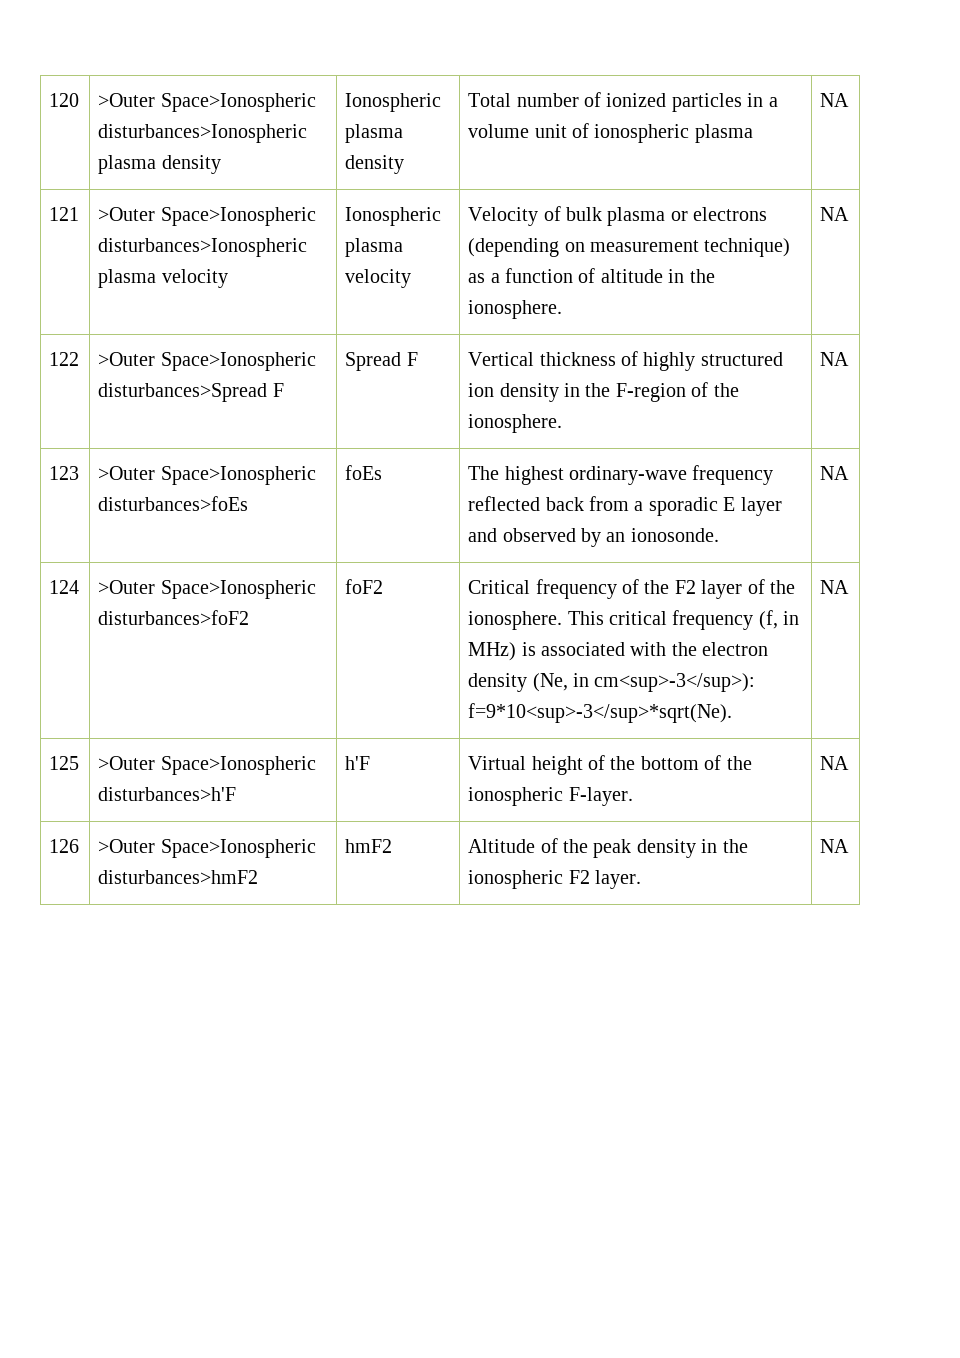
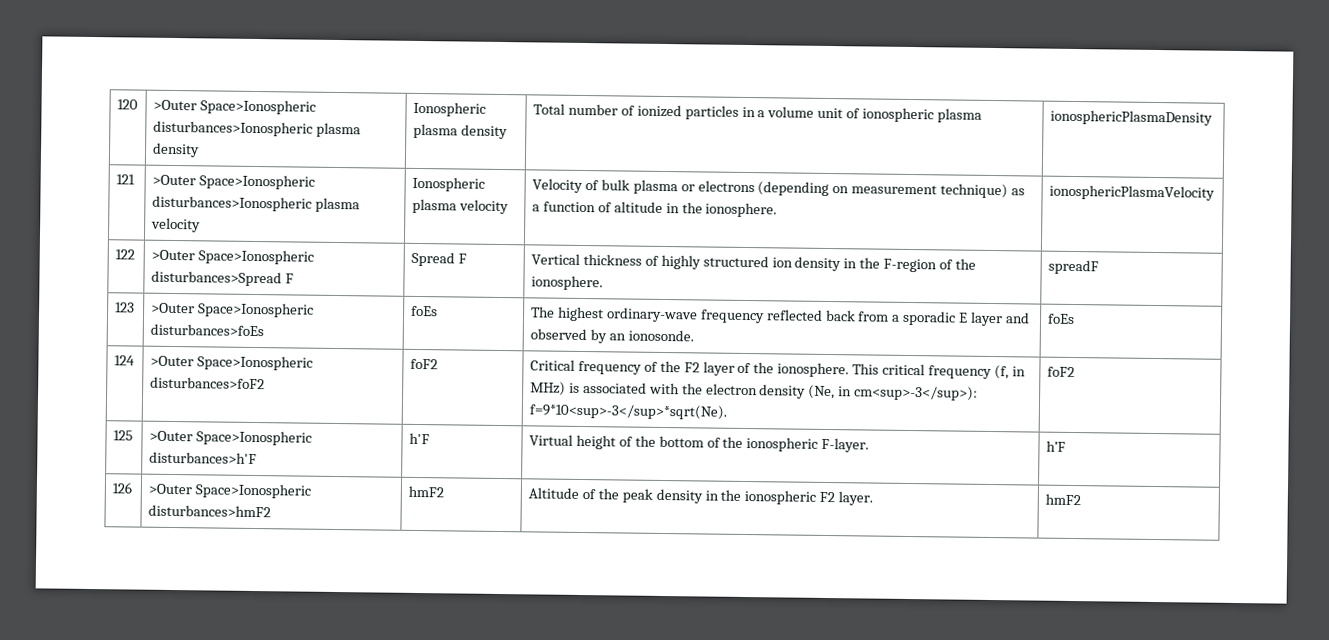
- 120 | >Outer Space>Ionospheric disturbances>Ionospheric plasma density | Ionospheric plasma density | Total number of ionized particles in a volume unit of ionospheric plasma | NA
+ 120 | >Outer Space>Ionospheric disturbances>Ionospheric plasma density | Ionospheric plasma density | Total number of ionized particles in a volume unit of ionospheric plasma | ionosphericPlasmaDensity
- 121 | >Outer Space>Ionospheric disturbances>Ionospheric plasma velocity | Ionospheric plasma velocity | Velocity of bulk plasma or electrons (depending on measurement technique) as a function of altitude in the ionosphere. | NA
+ 121 | >Outer Space>Ionospheric disturbances>Ionospheric plasma velocity | Ionospheric plasma velocity | Velocity of bulk plasma or electrons (depending on measurement technique) as a function of altitude in the ionosphere. | ionosphericPlasmaVelocity
- 122 | >Outer Space>Ionospheric disturbances>Spread F | Spread F | Vertical thickness of highly structured ion density in the F-region of the ionosphere. | NA
+ 122 | >Outer Space>Ionospheric disturbances>Spread F | Spread F | Vertical thickness of highly structured ion density in the F-region of the ionosphere. | spreadF
- 123 | >Outer Space>Ionospheric disturbances>foEs | foEs | The highest ordinary-wave frequency reflected back from a sporadic E layer and observed by an ionosonde. | NA
+ 123 | >Outer Space>Ionospheric disturbances>foEs | foEs | The highest ordinary-wave frequency reflected back from a sporadic E layer and observed by an ionosonde. | foEs
- 124 | >Outer Space>Ionospheric disturbances>foF2 | foF2 | Critical frequency of the F2 layer of the ionosphere. This critical frequency (f, in MHz) is associated with the electron density (Ne, in cm<sup>-3</sup>): f=9*10<sup>-3</sup>*sqrt(Ne). | NA
+ 124 | >Outer Space>Ionospheric disturbances>foF2 | foF2 | Critical frequency of the F2 layer of the ionosphere. This critical frequency (f, in MHz) is associated with the electron density (Ne, in cm<sup>-3</sup>): f=9*10<sup>-3</sup>*sqrt(Ne). | foF2
- 125 | >Outer Space>Ionospheric disturbances>h'F | h'F | Virtual height of the bottom of the ionospheric F-layer. | NA
+ 125 | >Outer Space>Ionospheric disturbances>h'F | h'F | Virtual height of the bottom of the ionospheric F-layer. | h’F
- 126 | >Outer Space>Ionospheric disturbances>hmF2 | hmF2 | Altitude of the peak density in the ionospheric F2 layer. | NA
+ 126 | >Outer Space>Ionospheric disturbances>hmF2 | hmF2 | Altitude of the peak density in the ionospheric F2 layer. | hmF2

